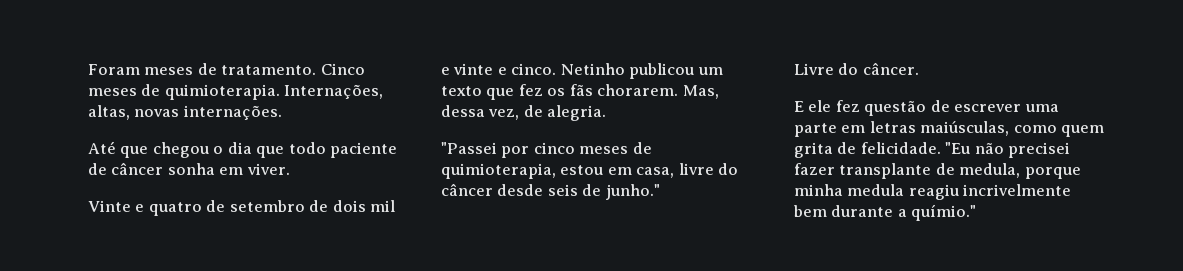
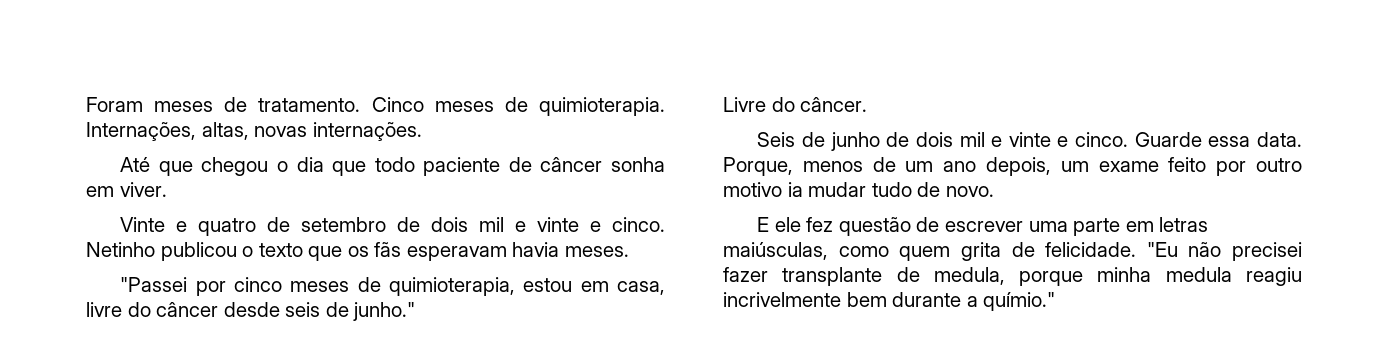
- Netinho publicou um texto que fez os fãs chorarem. Mas, dessa vez, de alegria.
+ Netinho publicou o texto que os fãs esperavam havia meses.
+ Seis de junho de dois mil e vinte e cinco. Guarde essa data. Porque, menos de um ano depois, um exame feito por outro motivo ia mudar tudo de novo.

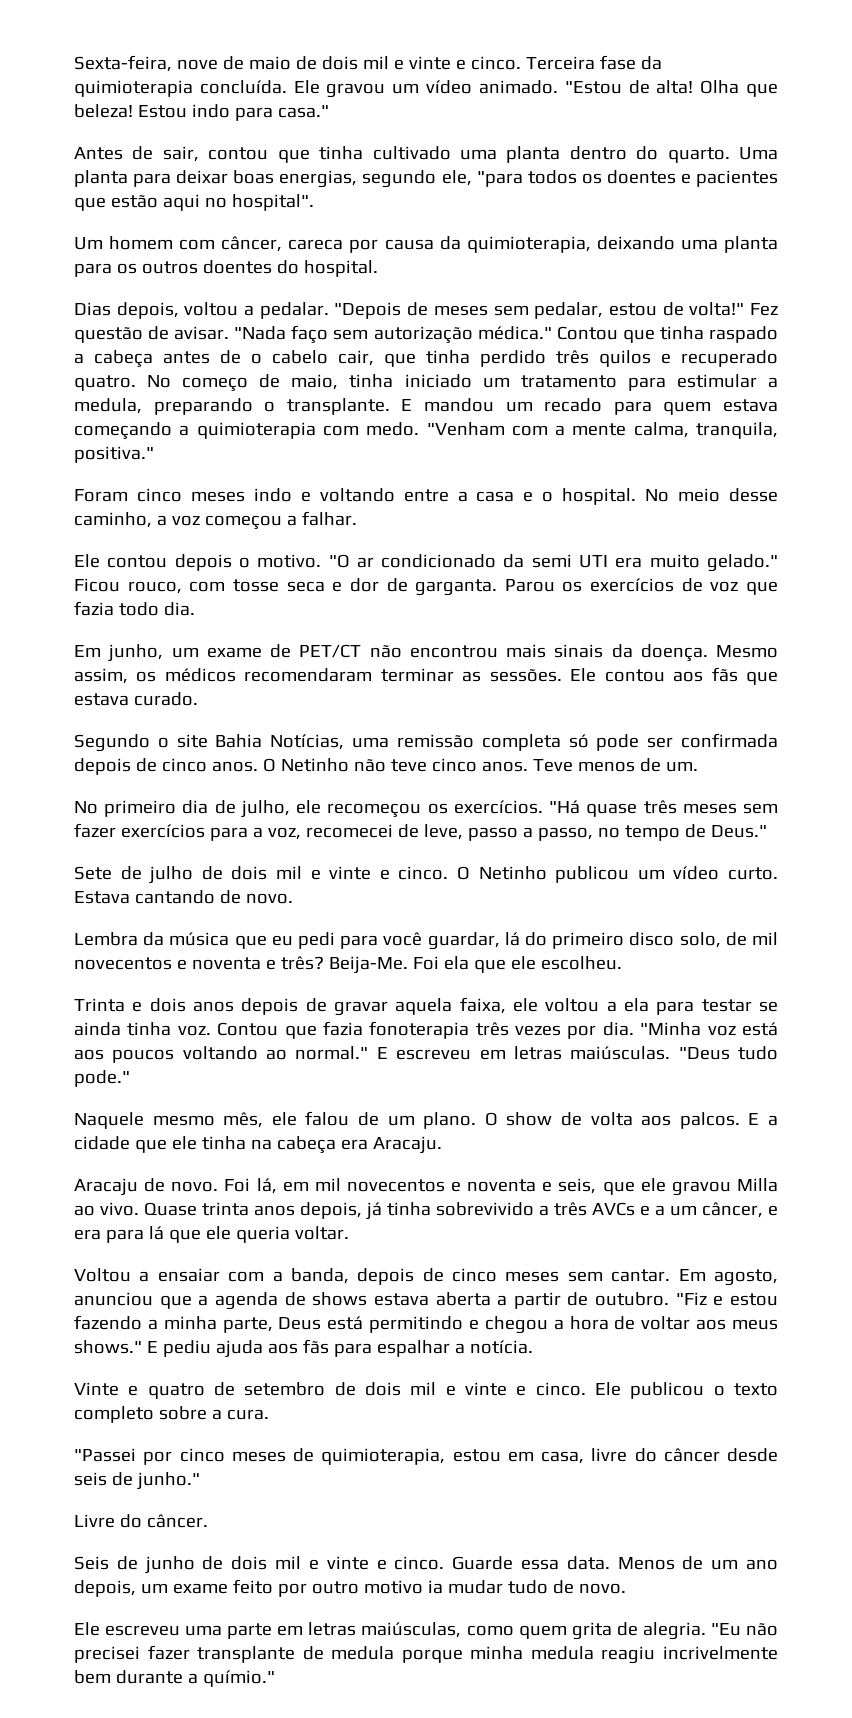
- Foram meses de tratamento. Cinco meses de quimioterapia. Internações, altas, novas internações.
- Até que chegou o dia que todo paciente de câncer sonha em viver.
+ Sexta-feira, nove de maio de dois mil e vinte e cinco. Terceira fase da quimioterapia concluída. Ele gravou um vídeo animado. "Estou de alta! Olha que beleza! Estou indo para casa."
+ Antes de sair, contou que tinha cultivado uma planta dentro do quarto. Uma planta para deixar boas energias, segundo ele, "para todos os doentes e pacientes que estão aqui no hospital".
+ Um homem com câncer, careca por causa da quimioterapia, deixando uma planta para os outros doentes do hospital.
+ Dias depois, voltou a pedalar. "Depois de meses sem pedalar, estou de volta!" Fez questão de avisar. "Nada faço sem autorização médica." Contou que tinha raspado a cabeça antes de o cabelo cair, que tinha perdido três quilos e recuperado quatro. No começo de maio, tinha iniciado um tratamento para estimular a medula, preparando o transplante. E mandou um recado para quem estava começando a quimioterapia com medo. "Venham com a mente calma, tranquila, positiva."
+ Foram cinco meses indo e voltando entre a casa e o hospital. No meio desse caminho, a voz começou a falhar.
+ Ele contou depois o motivo. "O ar condicionado da semi UTI era muito gelado." Ficou rouco, com tosse seca e dor de garganta. Parou os exercícios de voz que fazia todo dia.
+ Em junho, um exame de PET/CT não encontrou mais sinais da doença. Mesmo assim, os médicos recomendaram terminar as sessões. Ele contou aos fãs que estava curado.
+ Segundo o site Bahia Notícias, uma remissão completa só pode ser confirmada depois de cinco anos. O Netinho não teve cinco anos. Teve menos de um.
+ No primeiro dia de julho, ele recomeçou os exercícios. "Há quase três meses sem fazer exercícios para a voz, recomecei de leve, passo a passo, no tempo de Deus."
+ Sete de julho de dois mil e vinte e cinco. O Netinho publicou um vídeo curto. Estava cantando de novo.
+ Lembra da música que eu pedi para você guardar, lá do primeiro disco solo, de mil novecentos e noventa e três? Beija-Me. Foi ela que ele escolheu.
+ Trinta e dois anos depois de gravar aquela faixa, ele voltou a ela para testar se ainda tinha voz. Contou que fazia fonoterapia três vezes por dia. "Minha voz está aos poucos voltando ao normal." E escreveu em letras maiúsculas. "Deus tudo pode."
+ Naquele mesmo mês, ele falou de um plano. O show de volta aos palcos. E a cidade que ele tinha na cabeça era Aracaju.
+ Aracaju de novo. Foi lá, em mil novecentos e noventa e seis, que ele gravou Milla ao vivo. Quase trinta anos depois, já tinha sobrevivido a três AVCs e a um câncer, e era para lá que ele queria voltar.
+ Voltou a ensaiar com a banda, depois de cinco meses sem cantar. Em agosto, anunciou que a agenda de shows estava aberta a partir de outubro. "Fiz e estou fazendo a minha parte, Deus está permitindo e chegou a hora de voltar aos meus shows." E pediu ajuda aos fãs para espalhar a notícia.
- Netinho publicou o texto que os fãs esperavam havia meses.
+ Ele publicou o texto completo sobre a cura.
- Porque, menos de um ano depois, um exame feito por outro motivo ia mudar tudo de novo.
+ Menos de um ano depois, um exame feito por outro motivo ia mudar tudo de novo.
- E ele fez questão de escrever uma parte em letras maiúsculas, como quem grita de felicidade.
+ Ele escreveu uma parte em letras maiúsculas, como quem grita de alegria.
- "Eu não precisei fazer transplante de medula, porque minha medula reagiu incrivelmente bem durante a químio."
+ "Eu não precisei fazer transplante de medula porque minha medula reagiu incrivelmente bem durante a químio."

